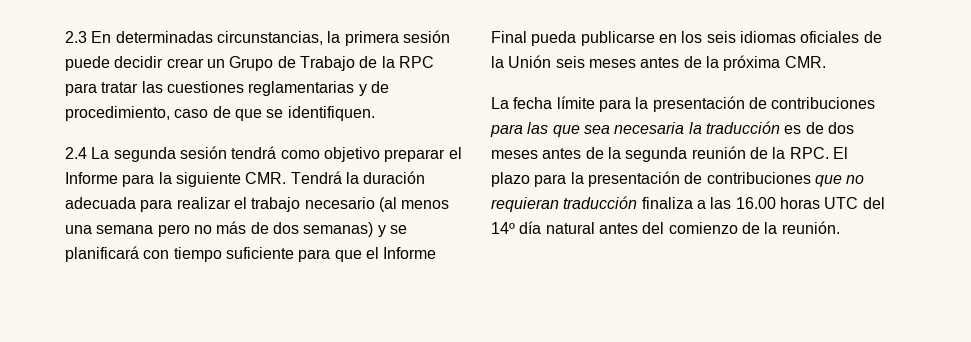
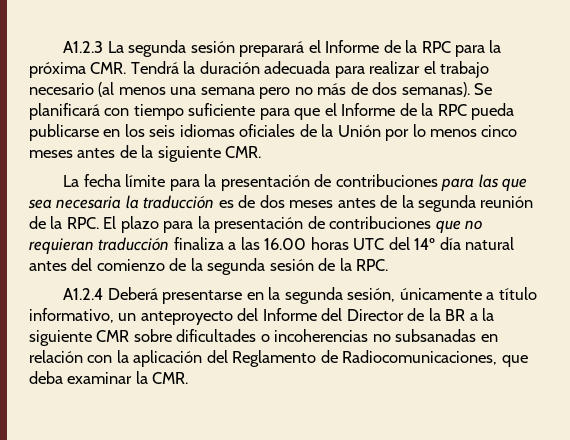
- 2.3 En determinadas circunstancias, la primera sesión puede decidir crear un Grupo de Trabajo de la RPC para tratar las cuestiones reglamentarias y de procedimiento, caso de que se identifiquen.
- 2.4 La segunda sesión tendrá como objetivo preparar el Informe para la siguiente CMR. Tendrá la duración adecuada para realizar el trabajo necesario (al menos una semana pero no más de dos semanas) y se planificará con tiempo suficiente para que el Informe Final pueda publicarse en los seis idiomas oficiales de la Unión seis meses antes de la próxima CMR.
+ A1.2.3 La segunda sesión preparará el Informe de la RPC para la próxima CMR. Tendrá la duración adecuada para realizar el trabajo necesario (al menos una semana pero no más de dos semanas). Se planificará con tiempo suficiente para que el Informe de la RPC pueda publicarse en los seis idiomas oficiales de la Unión por lo menos cinco meses antes de la siguiente CMR.
- La fecha límite para la presentación de contribuciones para las que sea necesaria la traducción es de dos meses antes de la segunda reunión de la RPC. El plazo para la presentación de contribuciones que no requieran traducción finaliza a las 16.00 horas UTC del 14º día natural antes del comienzo de la reunión.
+ La fecha límite para la presentación de contribuciones para las que sea necesaria la traducción es de dos meses antes de la segunda reunión de la RPC. El plazo para la presentación de contribuciones que no requieran traducción finaliza a las 16.00 horas UTC del 14º día natural antes del comienzo de la segunda sesión de la RPC.
+ A1.2.4 Deberá presentarse en la segunda sesión, únicamente a título informativo, un anteproyecto del Informe del Director de la BR a la siguiente CMR sobre dificultades o incoherencias no subsanadas en relación con la aplicación del Reglamento de Radiocomunicaciones, que deba examinar la CMR.

